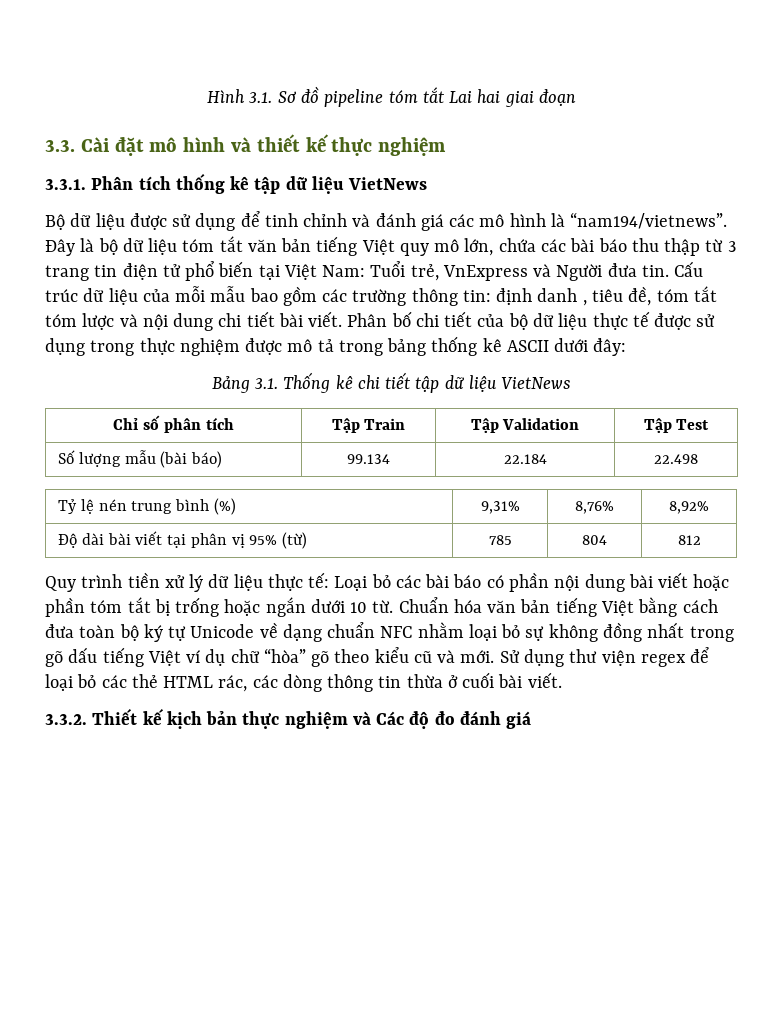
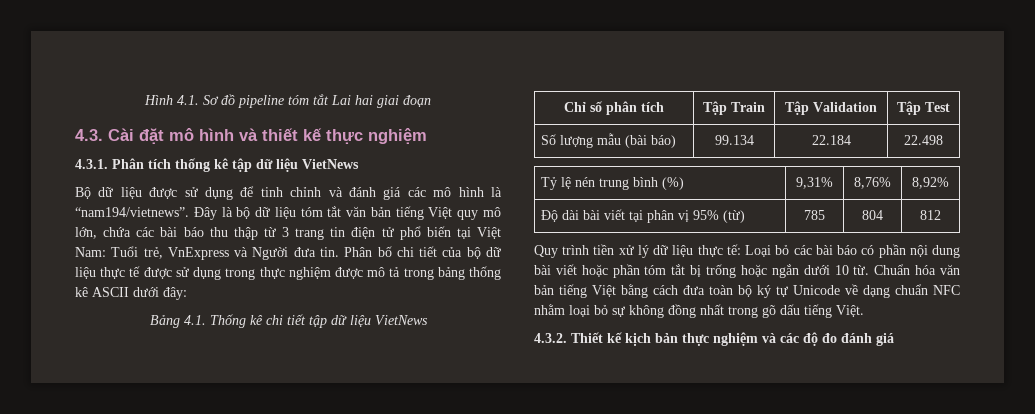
- Hình 3.1. Sơ đồ pipeline tóm tắt Lai hai giai đoạn
+ Hình 4.1. Sơ đồ pipeline tóm tắt Lai hai giai đoạn
- 3.3. Cài đặt mô hình và thiết kế thực nghiệm
+ 4.3. Cài đặt mô hình và thiết kế thực nghiệm
- 3.3.1. Phân tích thống kê tập dữ liệu VietNews
+ 4.3.1. Phân tích thống kê tập dữ liệu VietNews
- Cấu trúc dữ liệu của mỗi mẫu bao gồm các trường thông tin: định danh , tiêu đề, tóm tắt tóm lược và nội dung chi tiết bài viết.
- Bảng 3.1. Thống kê chi tiết tập dữ liệu VietNews
+ Bảng 4.1. Thống kê chi tiết tập dữ liệu VietNews
- Chuẩn hóa văn bản tiếng Việt bằng cách đưa toàn bộ ký tự Unicode về dạng chuẩn NFC nhằm loại bỏ sự không đồng nhất trong gõ dấu tiếng Việt ví dụ chữ “hòa” gõ theo kiểu cũ và mới. Sử dụng thư viện regex để loại bỏ các thẻ HTML rác, các dòng thông tin thừa ở cuối bài viết.
- 3.3.2. Thiết kế kịch bản thực nghiệm và Các độ đo đánh giá
+ Chuẩn hóa văn bản tiếng Việt bằng cách đưa toàn bộ ký tự Unicode về dạng chuẩn NFC nhằm loại bỏ sự không đồng nhất trong gõ dấu tiếng Việt.
+ 4.3.2. Thiết kế kịch bản thực nghiệm và các độ đo đánh giá

